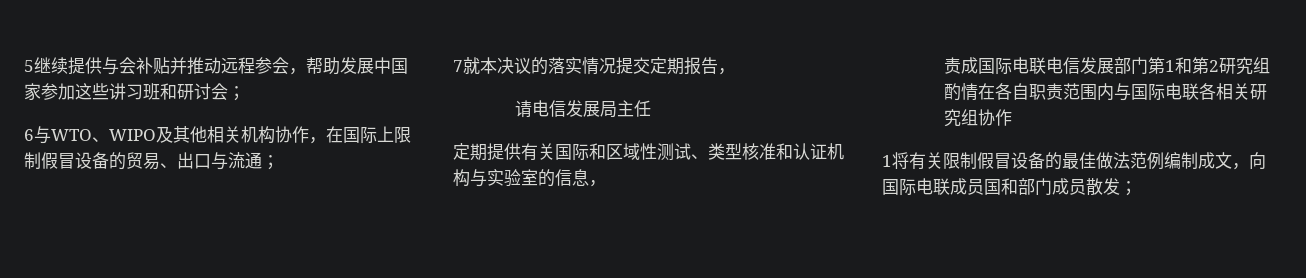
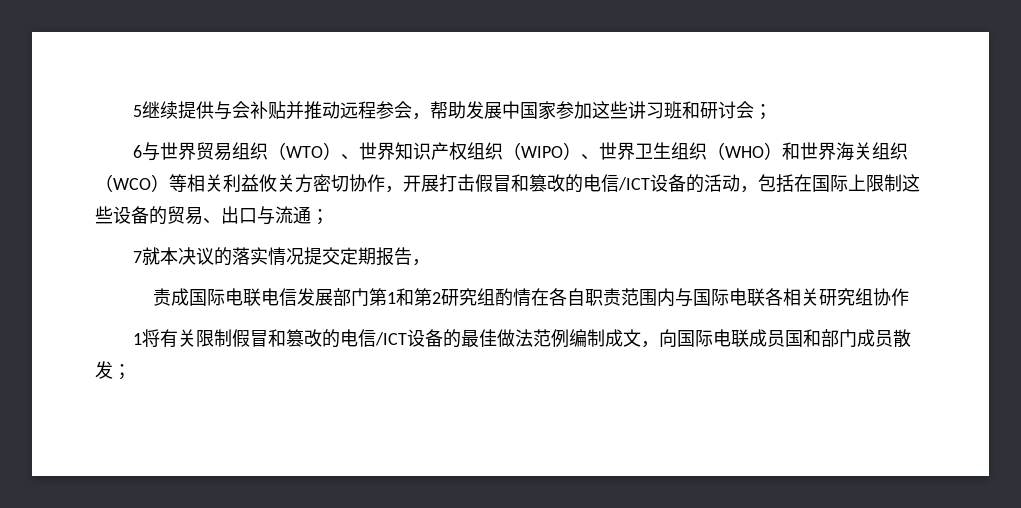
- 6与WTO、WIPO及其他相关机构协作，在国际上限制假冒设备的贸易、出口与流通；
+ 6与世界贸易组织（WTO）、世界知识产权组织（WIPO）、世界卫生组织（WHO）和世界海关组织（WCO）等相关利益攸关方密切协作，开展打击假冒和篡改的电信/ICT设备的活动，包括在国际上限制这些设备的贸易、出口与流通；
- 请电信发展局主任
- 定期提供有关国际和区域性测试、类型核准和认证机构与实验室的信息，
- 1将有关限制假冒设备的最佳做法范例编制成文，向国际电联成员国和部门成员散发；
+ 1将有关限制假冒和篡改的电信/ICT设备的最佳做法范例编制成文，向国际电联成员国和部门成员散发；

